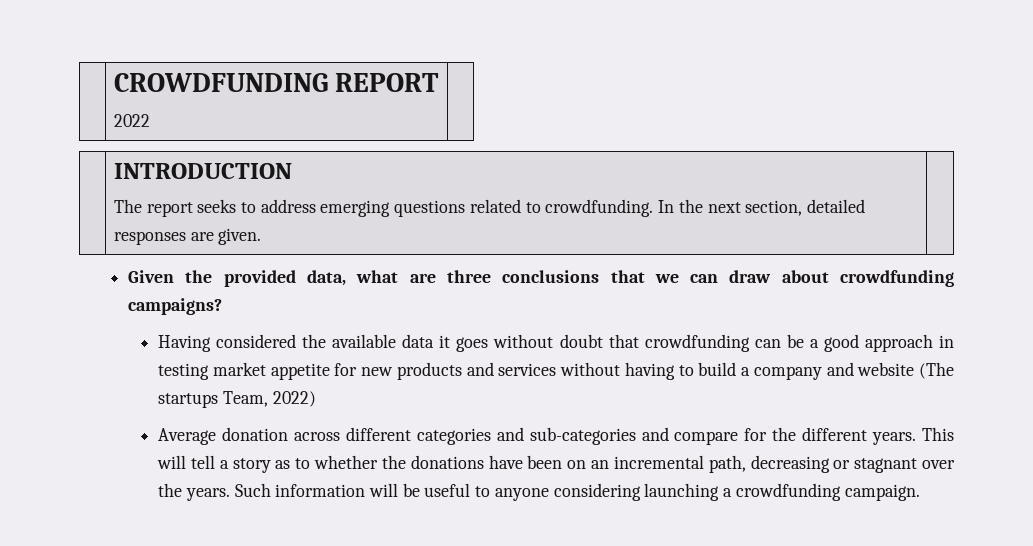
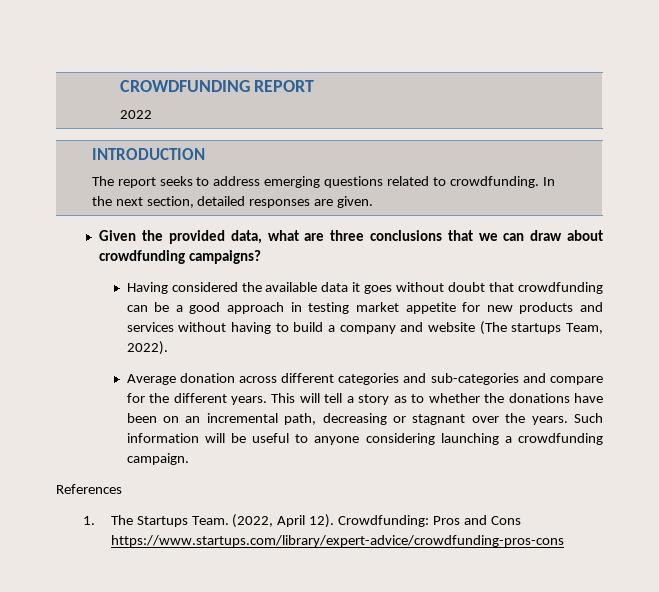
- Having considered the available data it goes without doubt that crowdfunding can be a good approach in testing market appetite for new products and services without having to build a company and website (The startups Team, 2022)
+ Having considered the available data it goes without doubt that crowdfunding can be a good approach in testing market appetite for new products and services without having to build a company and website (The startups Team, 2022).
+ References
+ 1. The Startups Team. (2022, April 12). Crowdfunding: Pros and Cons https://www.startups.com/library/expert-advice/crowdfunding-pros-cons

